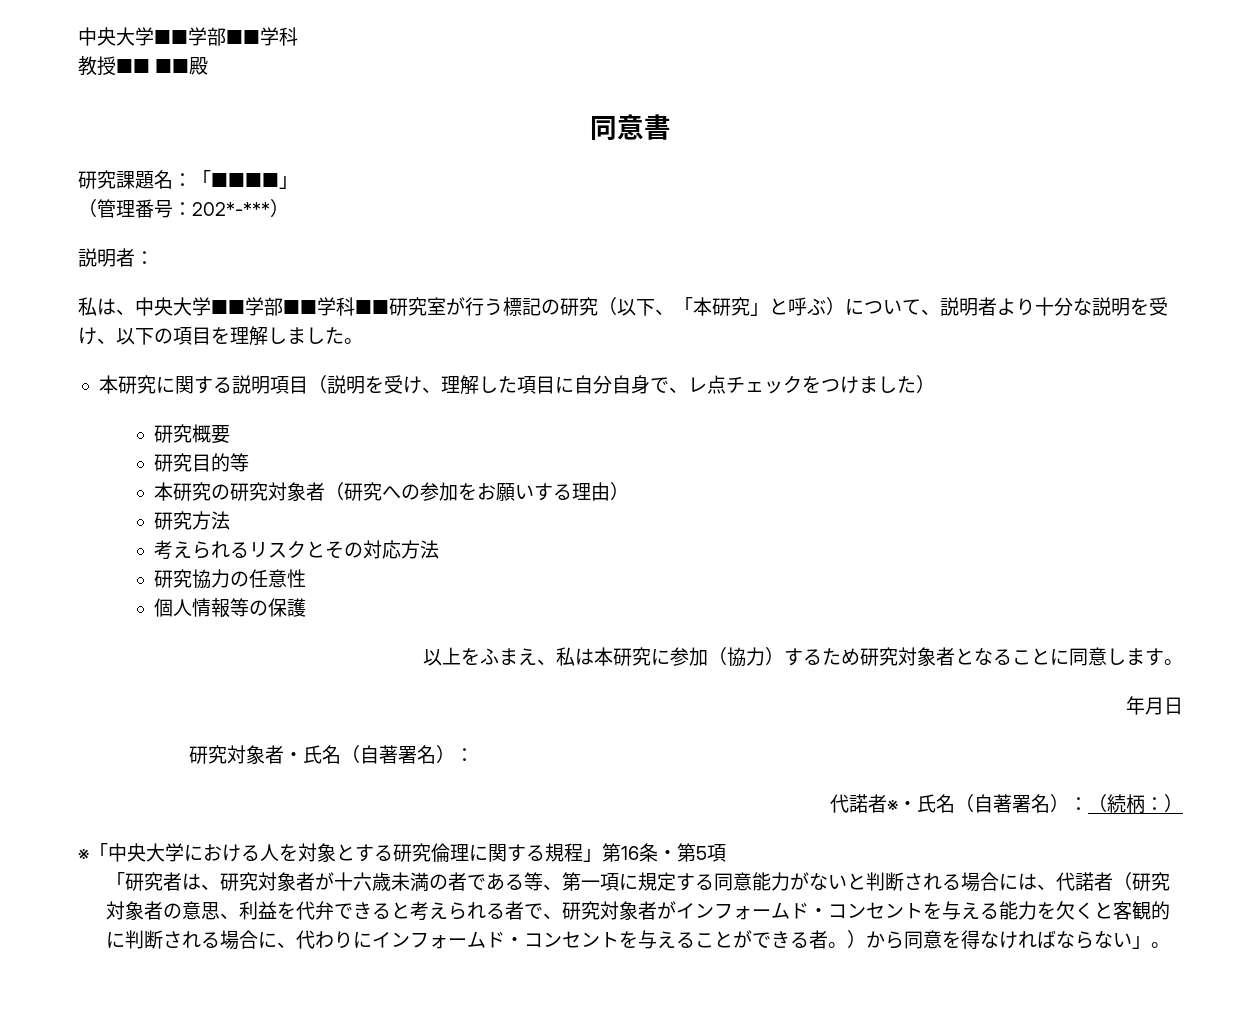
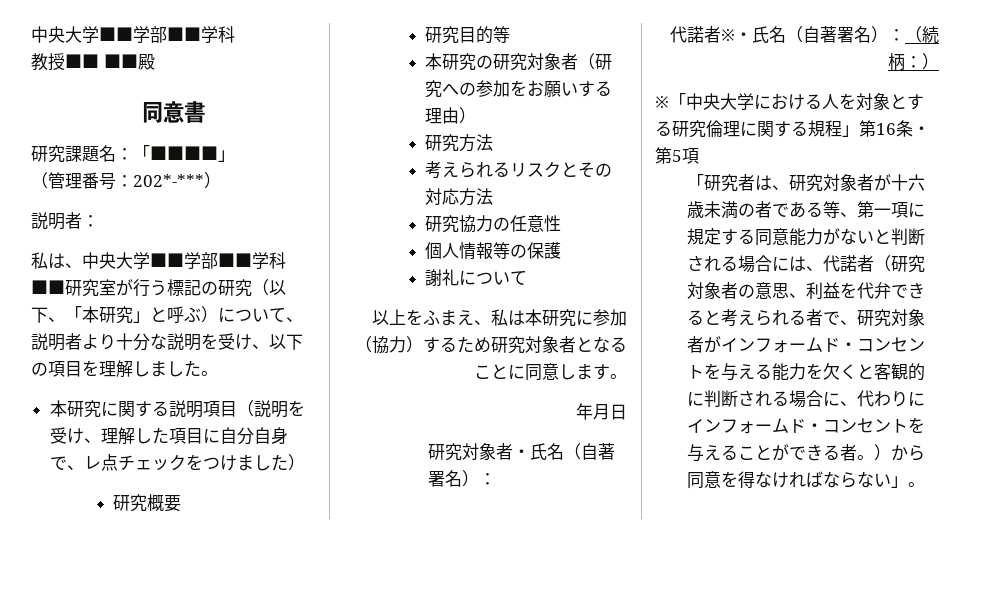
+ 謝礼について

